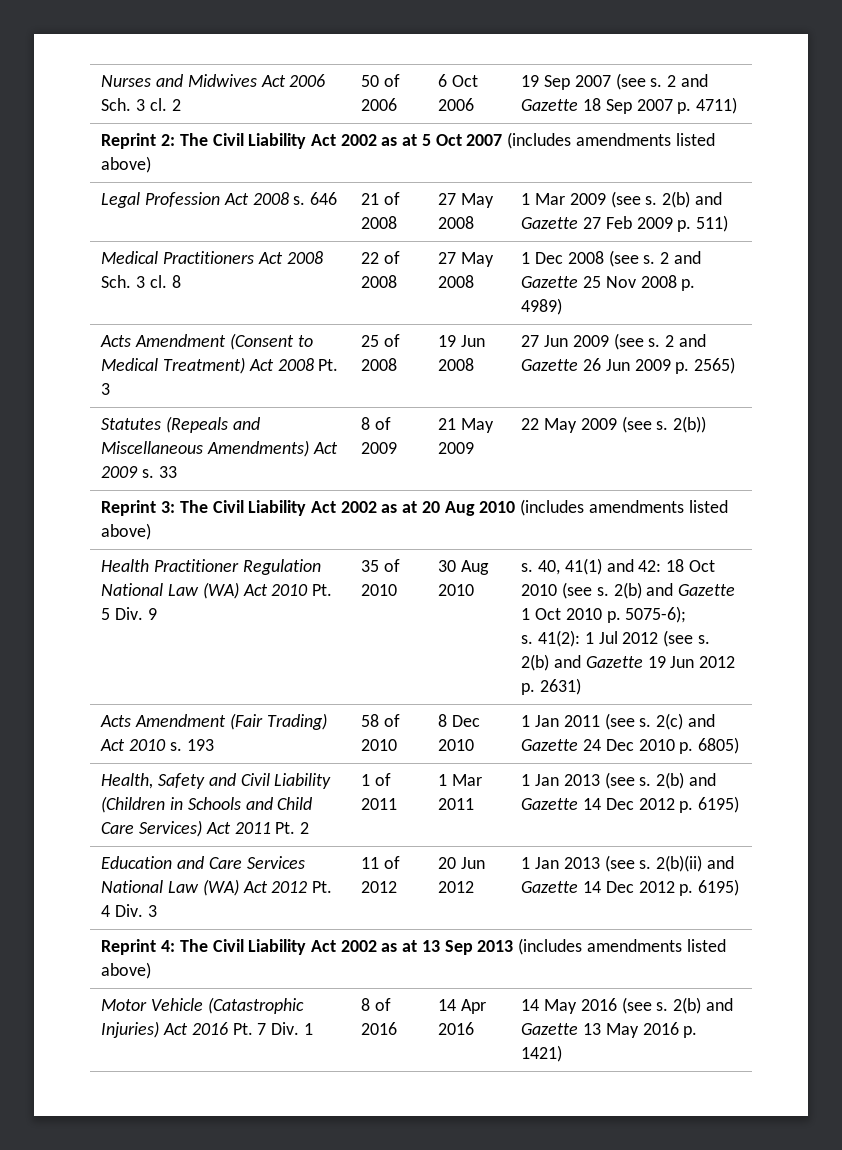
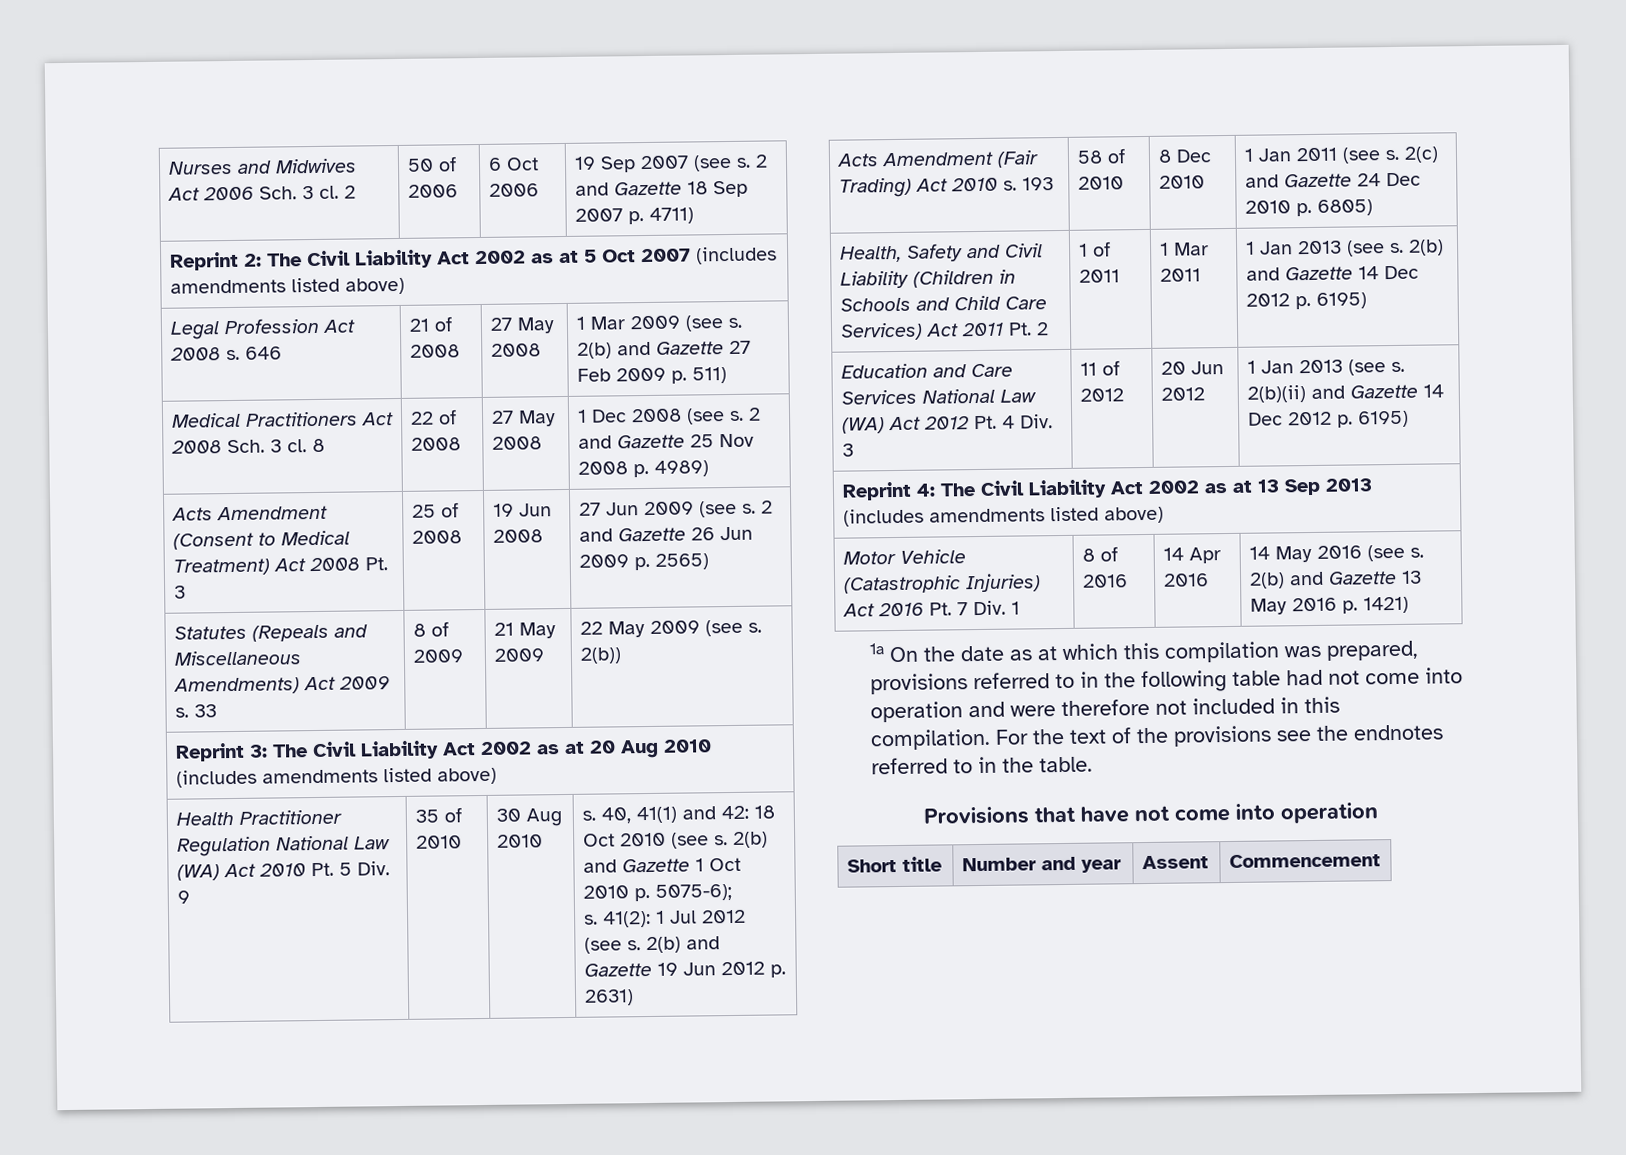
+ 1a On the date as at which this compilation was prepared, provisions referred to in the following table had not come into operation and were therefore not included in this compilation. For the text of the provisions see the endnotes referred to in the table.
+ Provisions that have not come into operation
+ Short title | Number and year | Assent | Commencement

